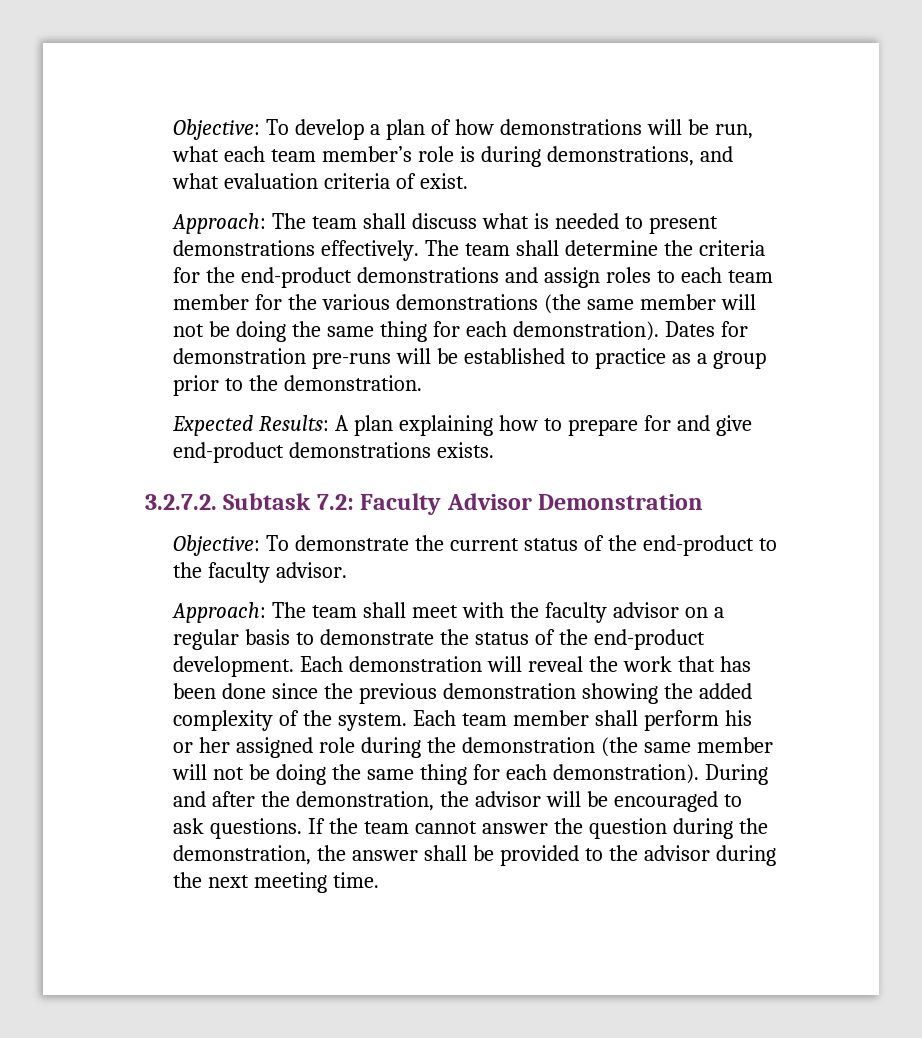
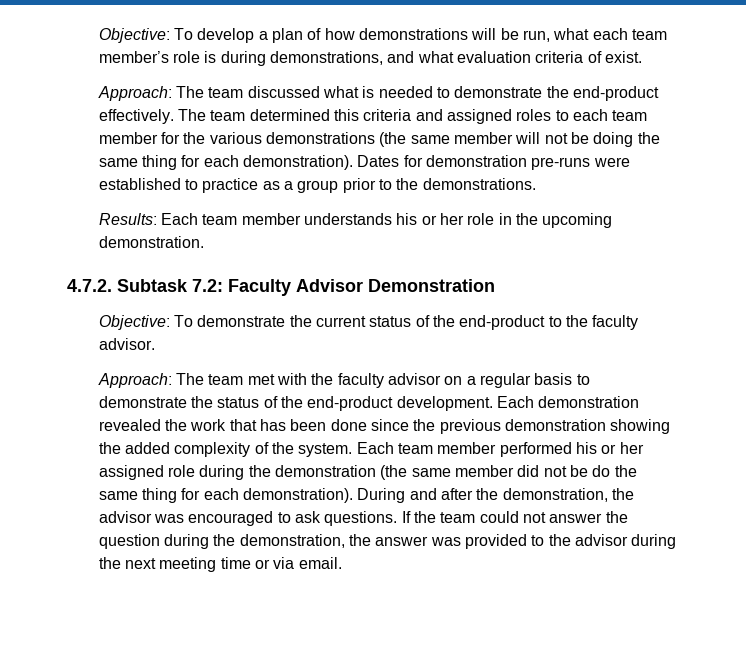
- Approach: The team shall discuss what is needed to present demonstrations effectively. The team shall determine the criteria for the end-product demonstrations and assign roles to each team member for the various demonstrations (the same member will not be doing the same thing for each demonstration).
+ Approach: The team discussed what is needed to demonstrate the end-product effectively. The team determined this criteria and assigned roles to each team member for the various demonstrations (the same member will not be doing the same thing for each demonstration).
- Dates for demonstration pre-runs will be established to practice as a group prior to the demonstration.
- Expected Results: A plan explaining how to prepare for and give end-product demonstrations exists.
- 3.2.7.2. Subtask 7.2: Faculty Advisor Demonstration
+ Dates for demonstration pre-runs were established to practice as a group prior to the demonstrations.
+ Results: Each team member understands his or her role in the upcoming demonstration.
+ 4.7.2. Subtask 7.2: Faculty Advisor Demonstration
- Approach: The team shall meet with the faculty advisor on a regular basis to demonstrate the status of the end-product development.
+ Approach: The team met with the faculty advisor on a regular basis to demonstrate the status of the end-product development.
- Each demonstration will reveal the work that has been done since the previous demonstration showing the added complexity of the system.
+ Each demonstration revealed the work that has been done since the previous demonstration showing the added complexity of the system.
- Each team member shall perform his or her assigned role during the demonstration (the same member will not be doing the same thing for each demonstration).
+ Each team member performed his or her assigned role during the demonstration (the same member did not be do the same thing for each demonstration).
- During and after the demonstration, the advisor will be encouraged to ask questions.
+ During and after the demonstration, the advisor was encouraged to ask questions.
- If the team cannot answer the question during the demonstration, the answer shall be provided to the advisor during the next meeting time.
+ If the team could not answer the question during the demonstration, the answer was provided to the advisor during the next meeting time or via email.

